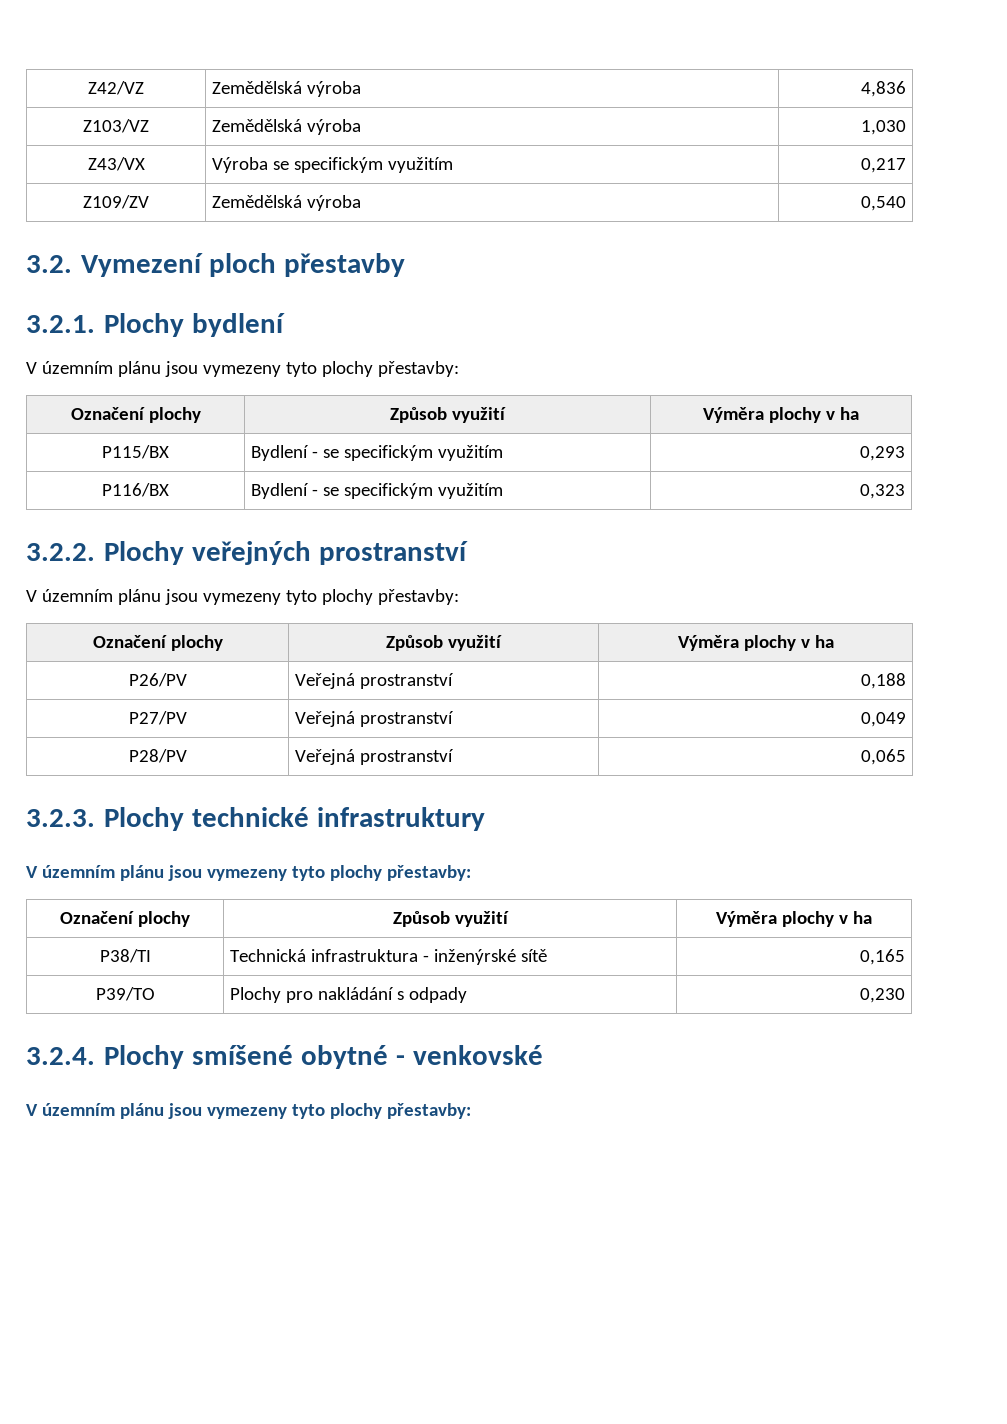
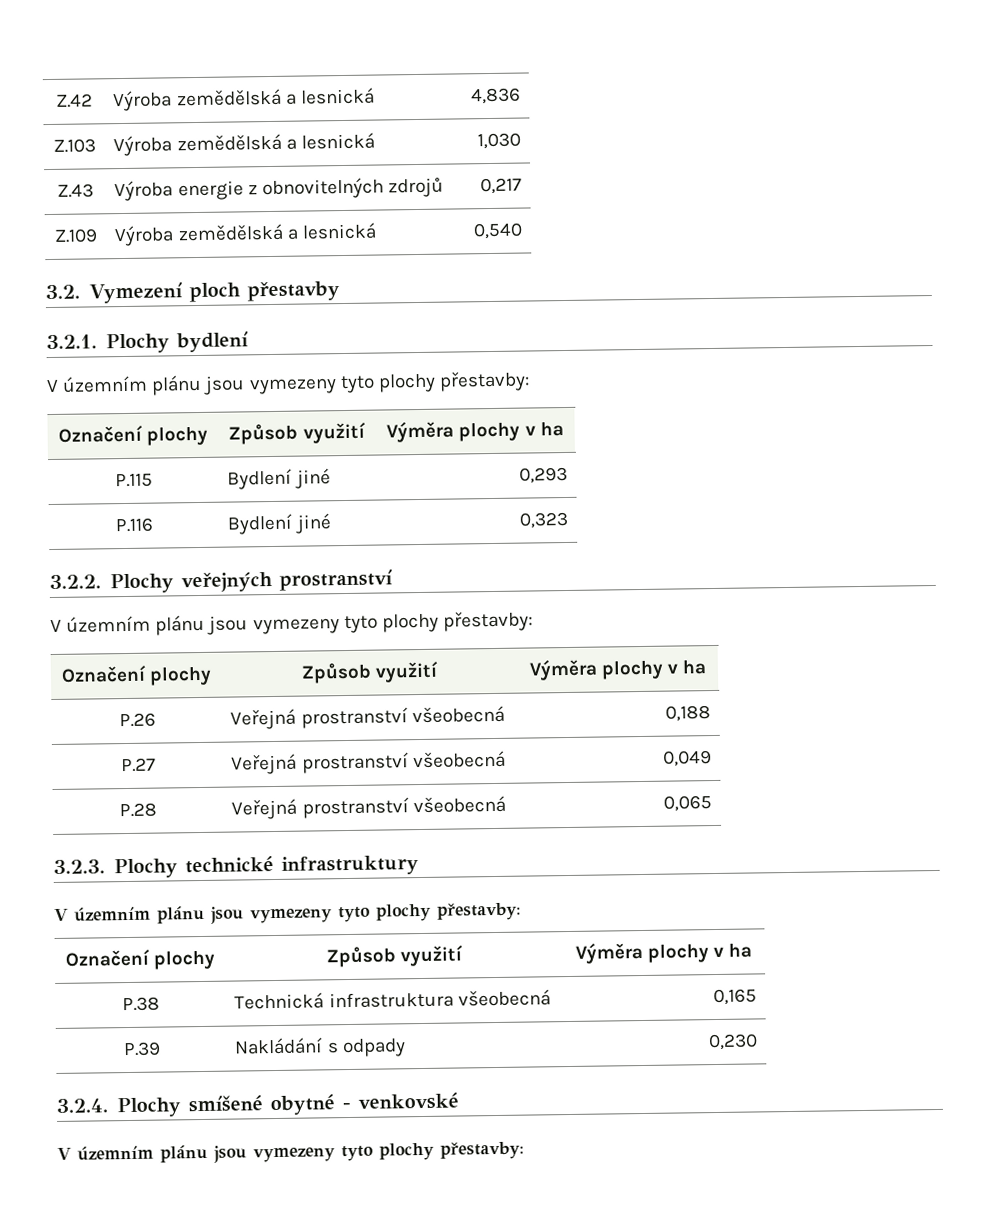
- Z42/VZ | Zemědělská výroba | 4,836
- Z103/VZ | Zemědělská výroba | 1,030
+ Z.42 | Výroba zemědělská a lesnická | 4,836
+ Z.103 | Výroba zemědělská a lesnická | 1,030
- Z43/VX | Výroba se specifickým využitím | 0,217
- Z109/ZV | Zemědělská výroba | 0,540
+ Z.43 | Výroba energie z obnovitelných zdrojů | 0,217
+ Z.109 | Výroba zemědělská a lesnická | 0,540
- P115/BX | Bydlení - se specifickým využitím | 0,293
+ P.115 | Bydlení jiné | 0,293
- P116/BX | Bydlení - se specifickým využitím | 0,323
+ P.116 | Bydlení jiné | 0,323
- P26/PV | Veřejná prostranství | 0,188
+ P.26 | Veřejná prostranství všeobecná | 0,188
- P27/PV | Veřejná prostranství | 0,049
+ P.27 | Veřejná prostranství všeobecná | 0,049
- P28/PV | Veřejná prostranství | 0,065
+ P.28 | Veřejná prostranství všeobecná | 0,065
- P38/TI | Technická infrastruktura - inženýrské sítě | 0,165
- P39/TO | Plochy pro nakládání s odpady | 0,230
+ P.38 | Technická infrastruktura všeobecná | 0,165
+ P.39 | Nakládání s odpady | 0,230

